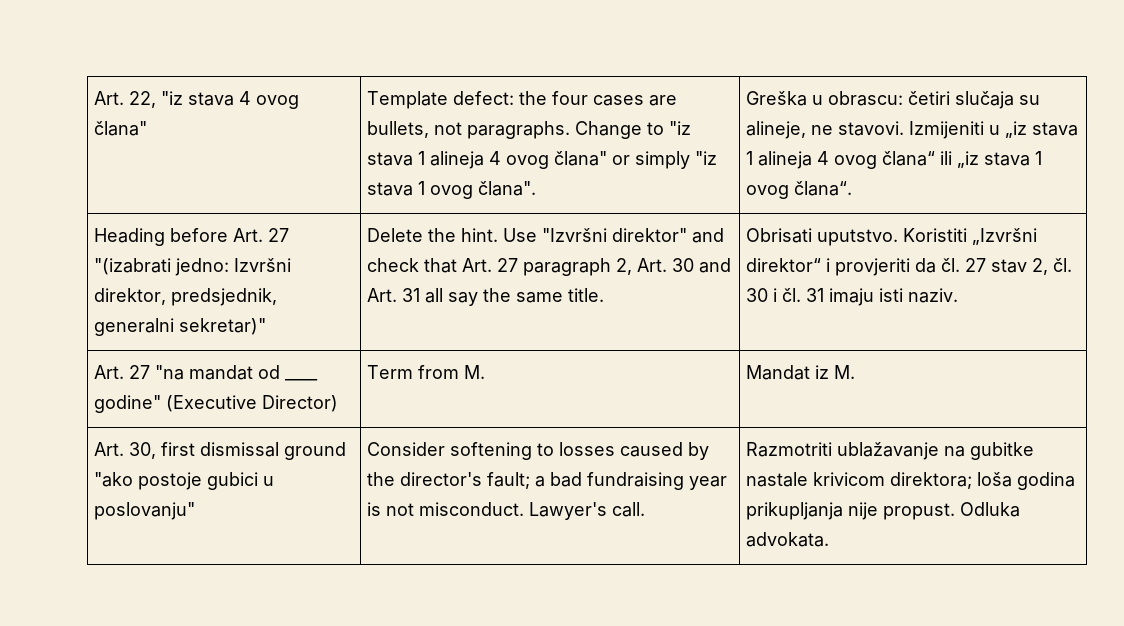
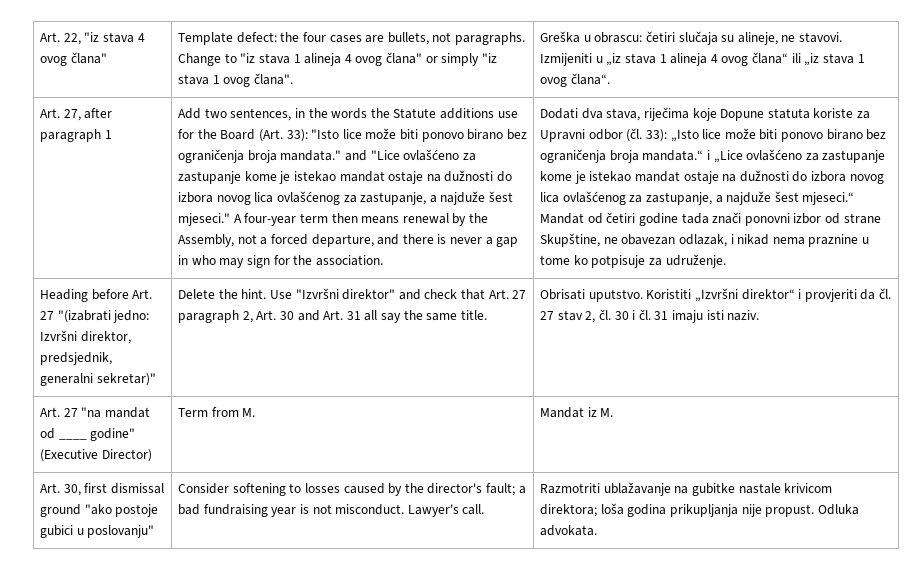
+ Art. 27, after paragraph 1 | Add two sentences, in the words the Statute additions use for the Board (Art. 33): "Isto lice može biti ponovo birano bez ograničenja broja mandata." and "Lice ovlašćeno za zastupanje kome je istekao mandat ostaje na dužnosti do izbora novog lica ovlašćenog za zastupanje, a najduže šest mjeseci." A four-year term then means renewal by the Assembly, not a forced departure, and there is never a gap in who may sign for the association. | Dodati dva stava, riječima koje Dopune statuta koriste za Upravni odbor (čl. 33): „Isto lice može biti ponovo birano bez ograničenja broja mandata.“ i „Lice ovlašćeno za zastupanje kome je istekao mandat ostaje na dužnosti do izbora novog lica ovlašćenog za zastupanje, a najduže šest mjeseci.“ Mandat od četiri godine tada znači ponovni izbor od strane Skupštine, ne obavezan odlazak, i nikad nema praznine u tome ko potpisuje za udruženje.

